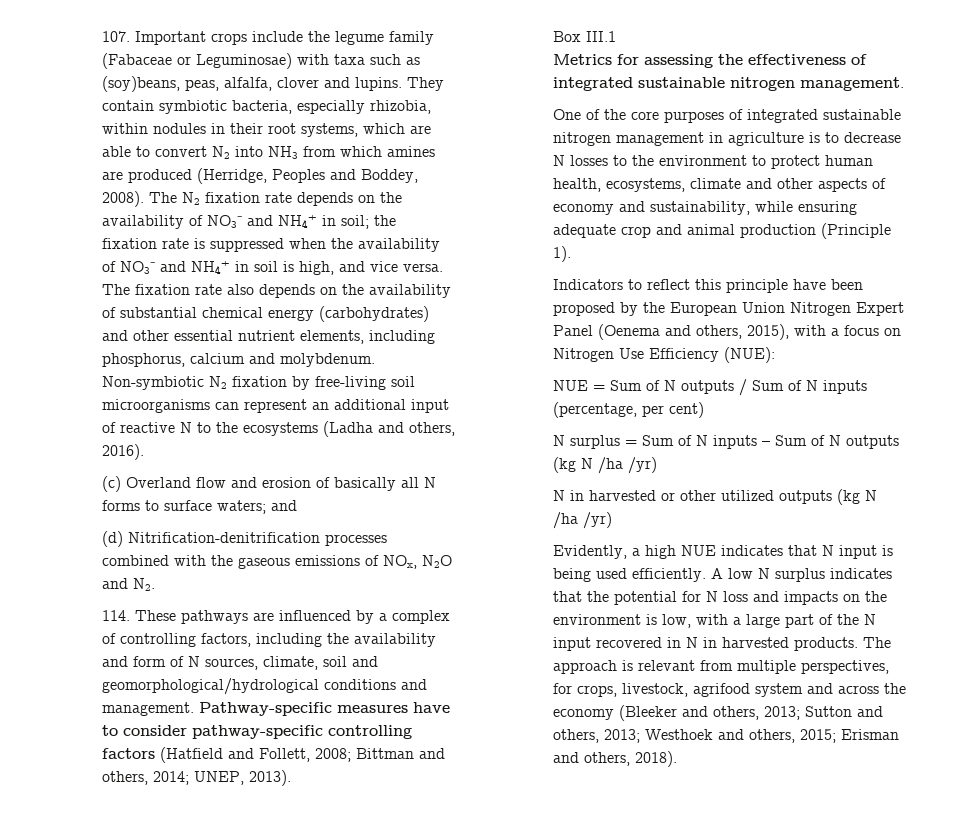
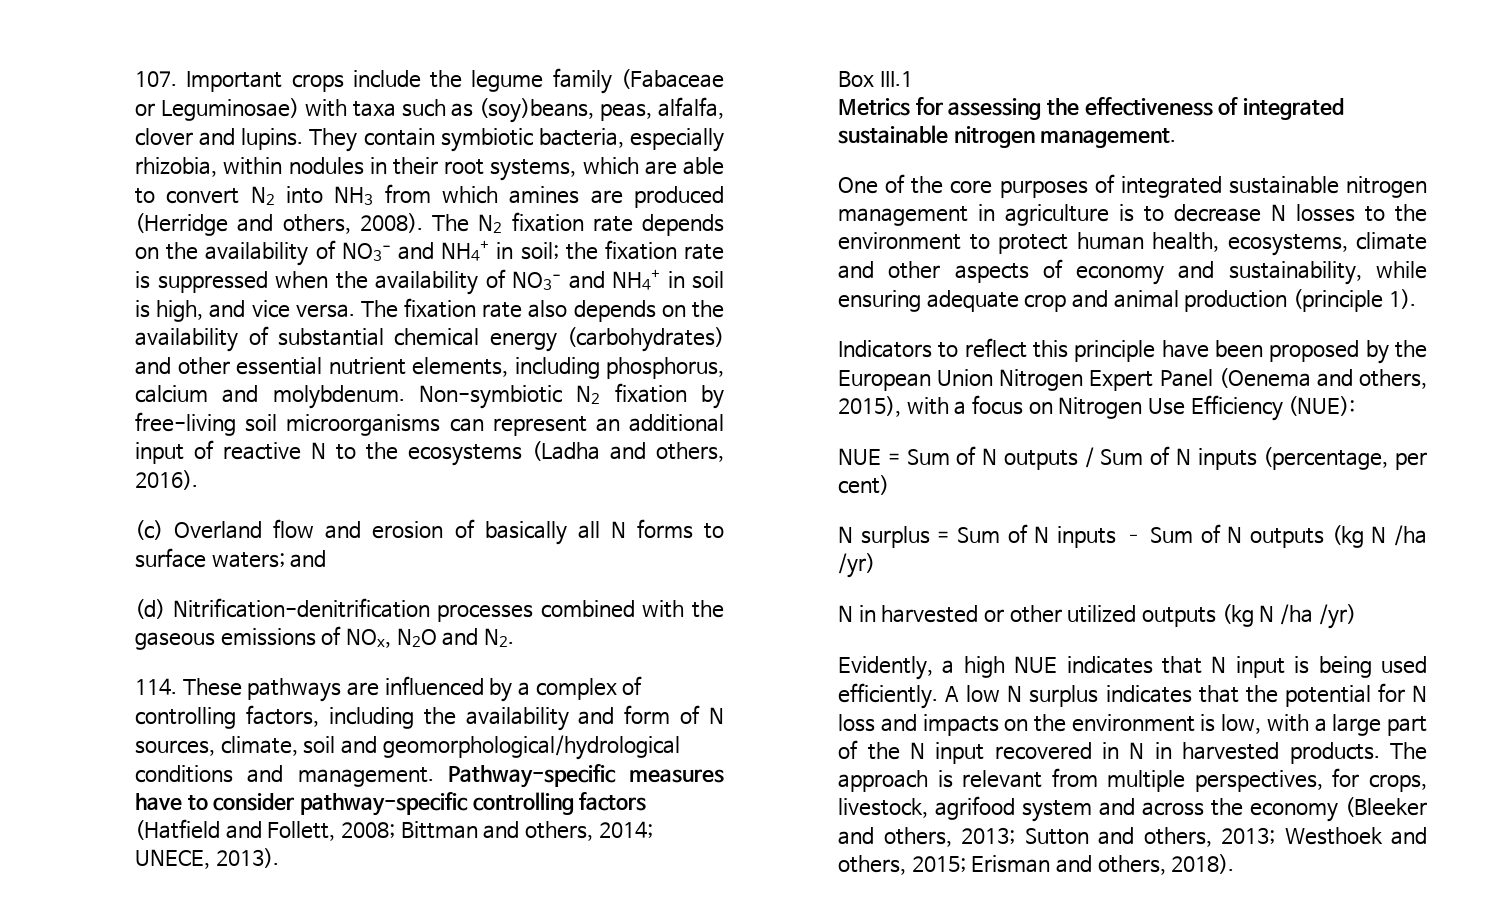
- They contain symbiotic bacteria, especially rhizobia, within nodules in their root systems, which are able to convert N2 into NH3 from which amines are produced (Herridge, Peoples and Boddey, 2008).
+ They contain symbiotic bacteria, especially rhizobia, within nodules in their root systems, which are able to convert N2 into NH3 from which amines are produced (Herridge and others, 2008).
- Pathway-specific measures have to consider pathway-specific controlling factors (Hatfield and Follett, 2008; Bittman and others, 2014; UNEP, 2013).
+ Pathway-specific measures have to consider pathway-specific controlling factors (Hatfield and Follett, 2008; Bittman and others, 2014; UNECE, 2013).
- One of the core purposes of integrated sustainable nitrogen management in agriculture is to decrease N losses to the environment to protect human health, ecosystems, climate and other aspects of economy and sustainability, while ensuring adequate crop and animal production (Principle 1).
+ One of the core purposes of integrated sustainable nitrogen management in agriculture is to decrease N losses to the environment to protect human health, ecosystems, climate and other aspects of economy and sustainability, while ensuring adequate crop and animal production (principle 1).

